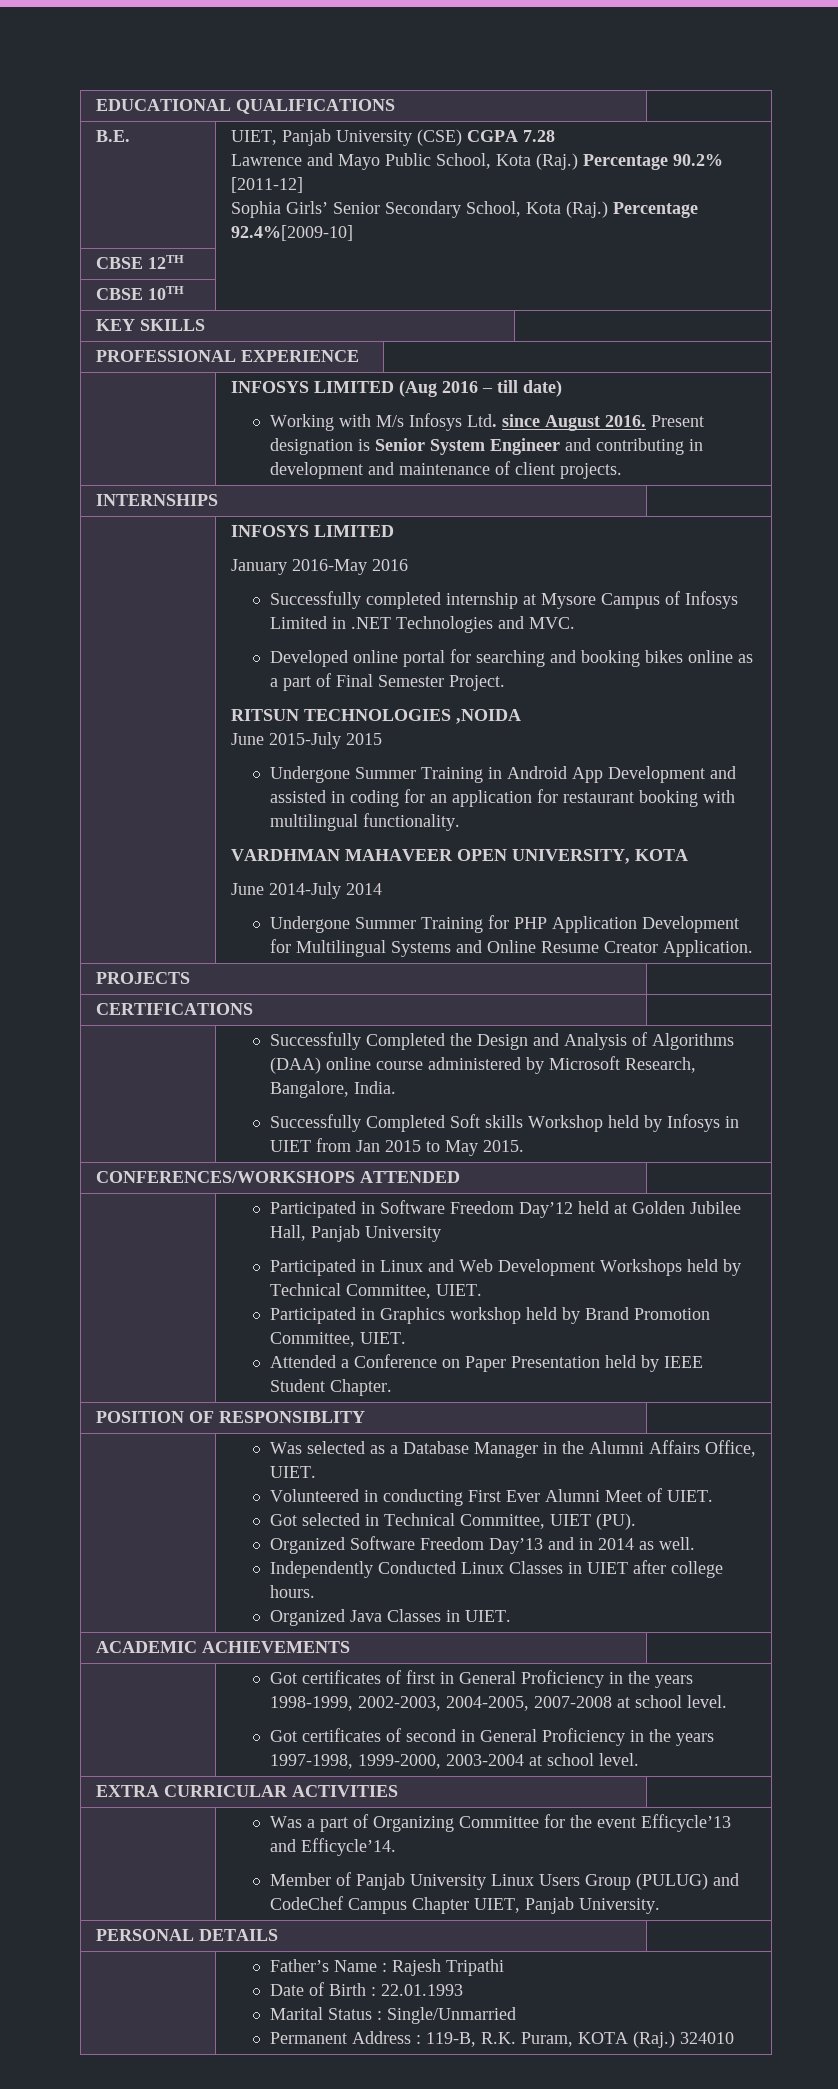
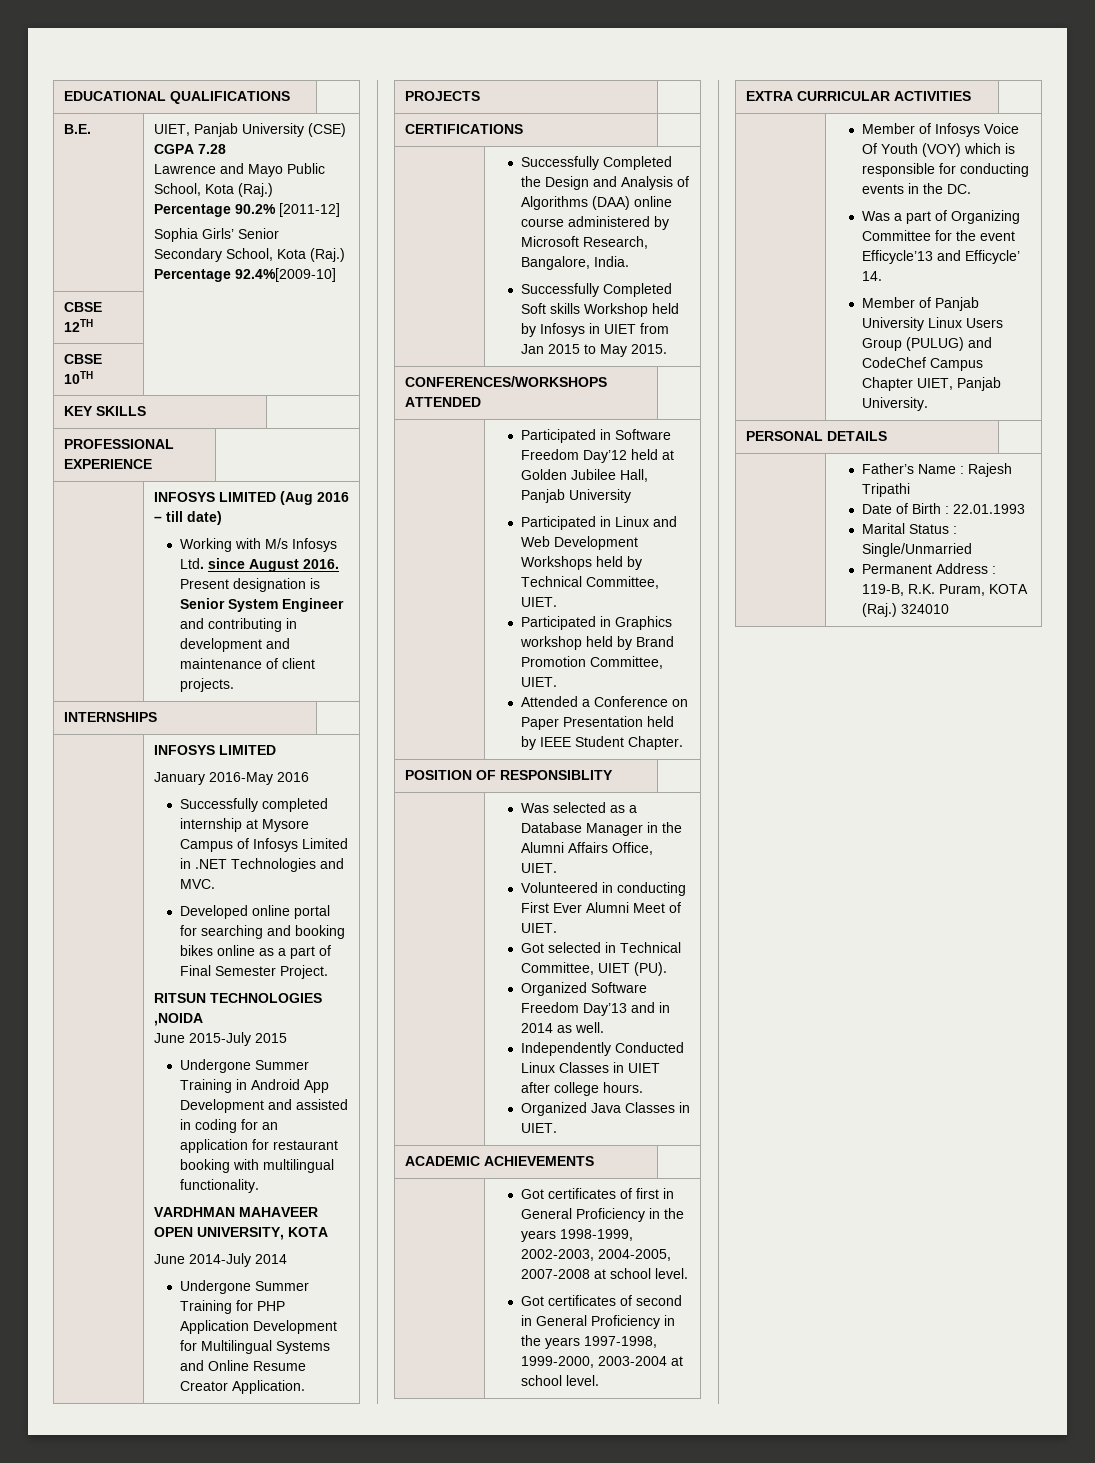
+ Member of Infosys Voice Of Youth (VOY) which is responsible for conducting events in the DC.
- Was a part of Organizing Committee for the event Efficycle’13 and Efficycle’14.
+ Was a part of Organizing Committee for the event Efficycle’13 and Efficycle’ 14.

